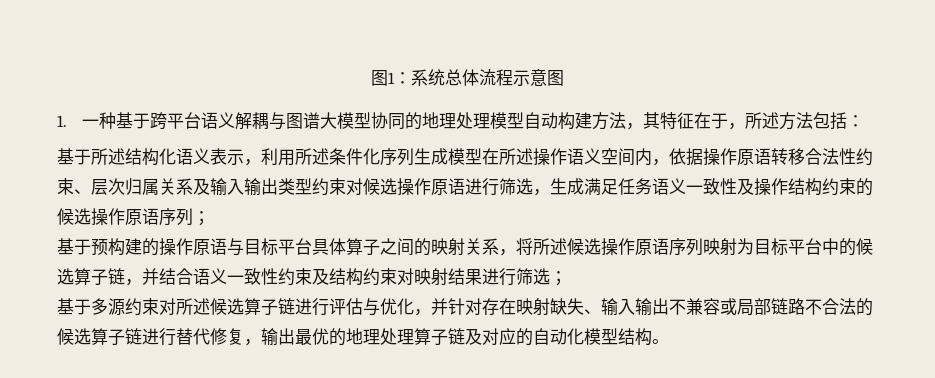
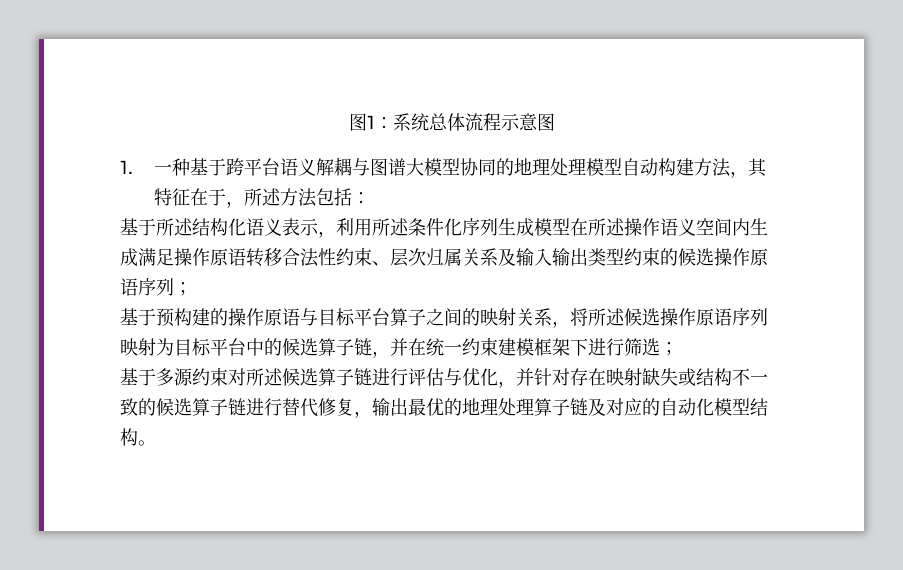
- 基于所述结构化语义表示，利用所述条件化序列生成模型在所述操作语义空间内，依据操作原语转移合法性约束、层次归属关系及输入输出类型约束对候选操作原语进行筛选，生成满足任务语义一致性及操作结构约束的候选操作原语序列；
+ 基于所述结构化语义表示，利用所述条件化序列生成模型在所述操作语义空间内生成满足操作原语转移合法性约束、层次归属关系及输入输出类型约束的候选操作原语序列；
- 基于预构建的操作原语与目标平台具体算子之间的映射关系，将所述候选操作原语序列映射为目标平台中的候选算子链，并结合语义一致性约束及结构约束对映射结果进行筛选；
+ 基于预构建的操作原语与目标平台算子之间的映射关系，将所述候选操作原语序列映射为目标平台中的候选算子链，并在统一约束建模框架下进行筛选；
- 基于多源约束对所述候选算子链进行评估与优化，并针对存在映射缺失、输入输出不兼容或局部链路不合法的候选算子链进行替代修复，输出最优的地理处理算子链及对应的自动化模型结构。
+ 基于多源约束对所述候选算子链进行评估与优化，并针对存在映射缺失或结构不一致的候选算子链进行替代修复，输出最优的地理处理算子链及对应的自动化模型结构。

